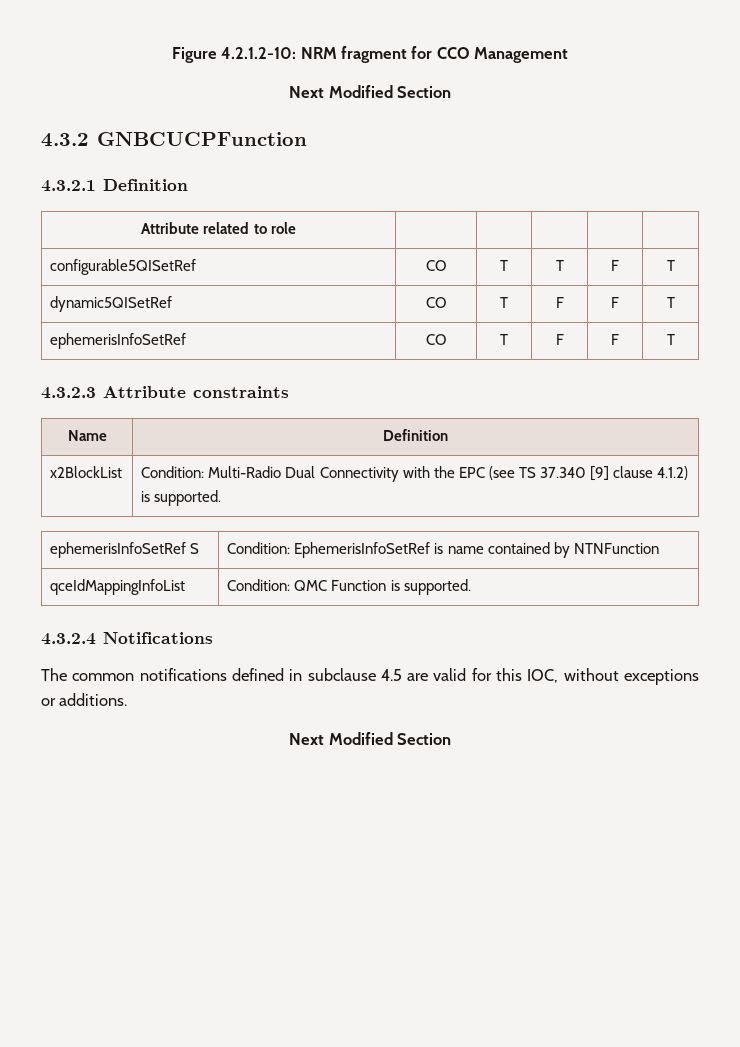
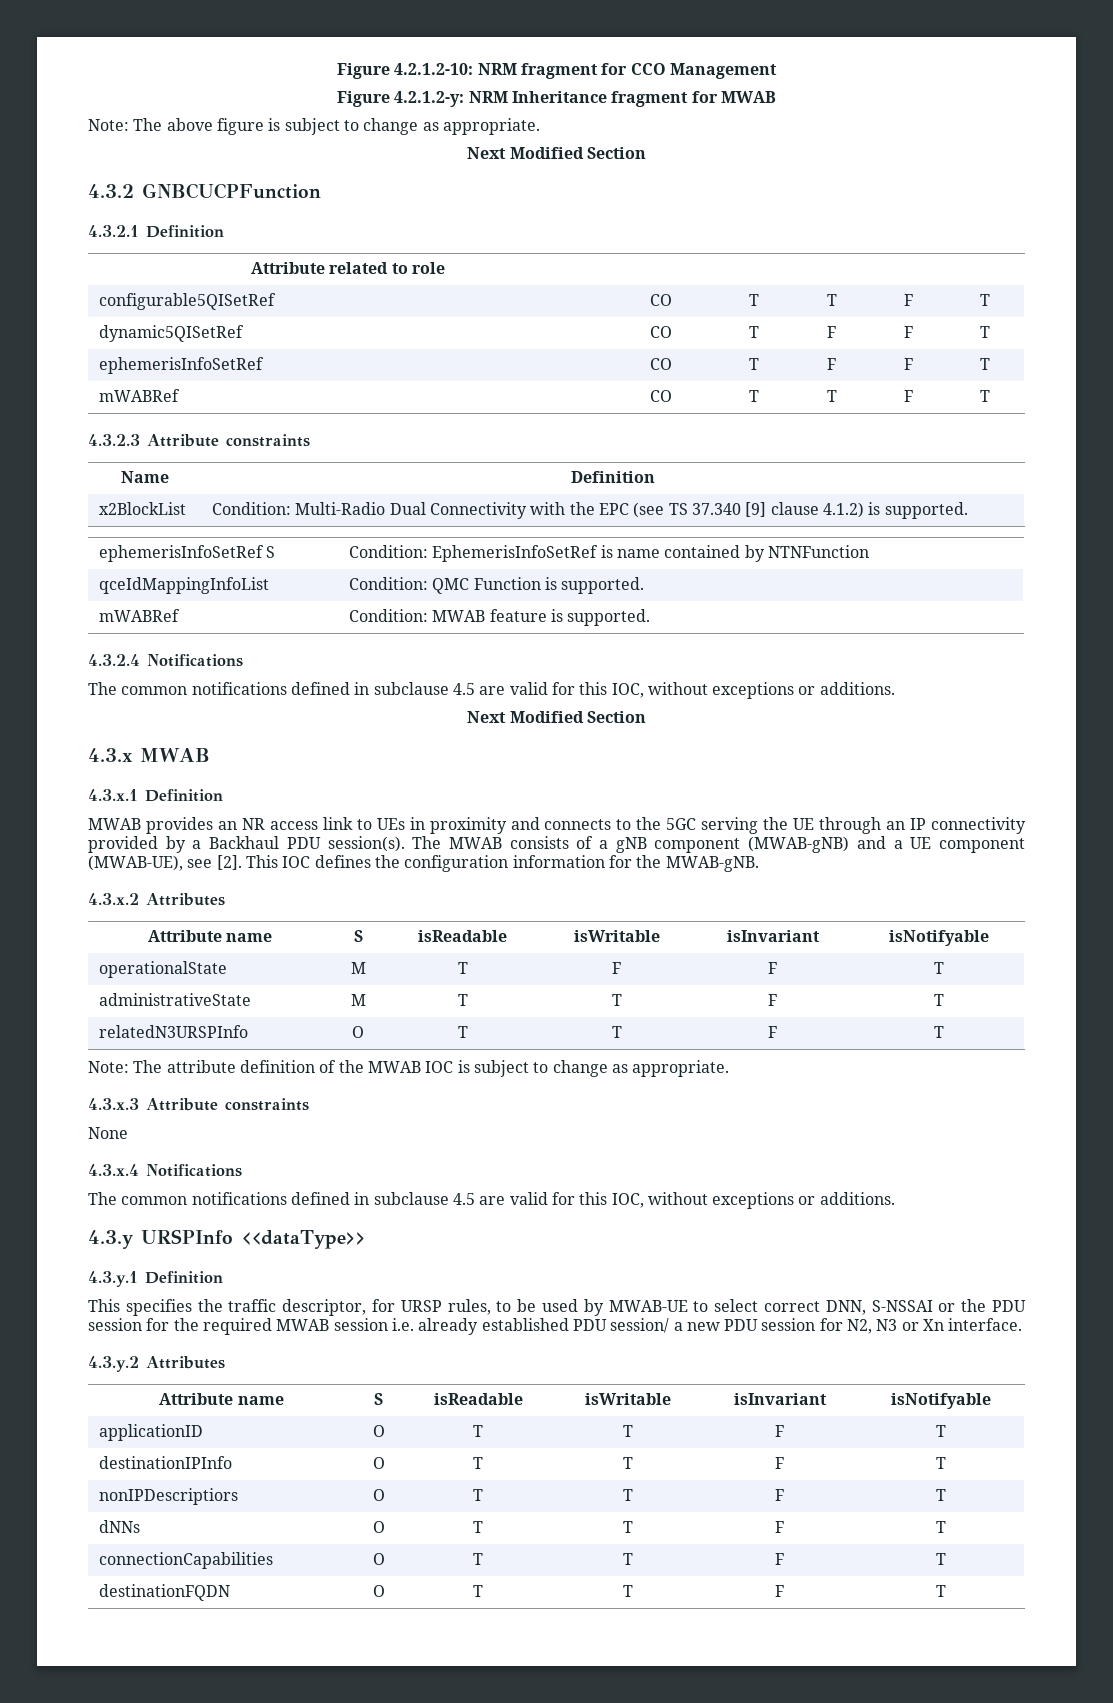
+ Figure 4.2.1.2-y: NRM Inheritance fragment for MWAB
+ Note: The above figure is subject to change as appropriate.
+ mWABRef | CO | T | T | F | T
+ mWABRef | Condition: MWAB feature is supported.
+ 4.3.x MWAB
+ 4.3.x.1 Definition
+ MWAB provides an NR access link to UEs in proximity and connects to the 5GC serving the UE through an IP connectivity provided by a Backhaul PDU session(s). The MWAB consists of a gNB component (MWAB-gNB) and a UE component (MWAB-UE), see [2]. This IOC defines the configuration information for the MWAB-gNB.
+ 4.3.x.2 Attributes
+ Attribute name | S | isReadable | isWritable | isInvariant | isNotifyable
+ operationalState | M | T | F | F | T
+ administrativeState | M | T | T | F | T
+ relatedN3URSPInfo | O | T | T | F | T
+ Note: The attribute definition of the MWAB IOC is subject to change as appropriate.
+ 4.3.x.3 Attribute constraints
+ None
+ 4.3.x.4 Notifications
+ The common notifications defined in subclause 4.5 are valid for this IOC, without exceptions or additions.
+ 4.3.y URSPInfo <<dataType>>
+ 4.3.y.1 Definition
+ This specifies the traffic descriptor, for URSP rules, to be used by MWAB-UE to select correct DNN, S-NSSAI or the PDU session for the required MWAB session i.e. already established PDU session/ a new PDU session for N2, N3 or Xn interface.
+ 4.3.y.2 Attributes
+ Attribute name | S | isReadable | isWritable | isInvariant | isNotifyable
+ applicationID | O | T | T | F | T
+ destinationIPInfo | O | T | T | F | T
+ nonIPDescriptiors | O | T | T | F | T
+ dNNs | O | T | T | F | T
+ connectionCapabilities | O | T | T | F | T
+ destinationFQDN | O | T | T | F | T

